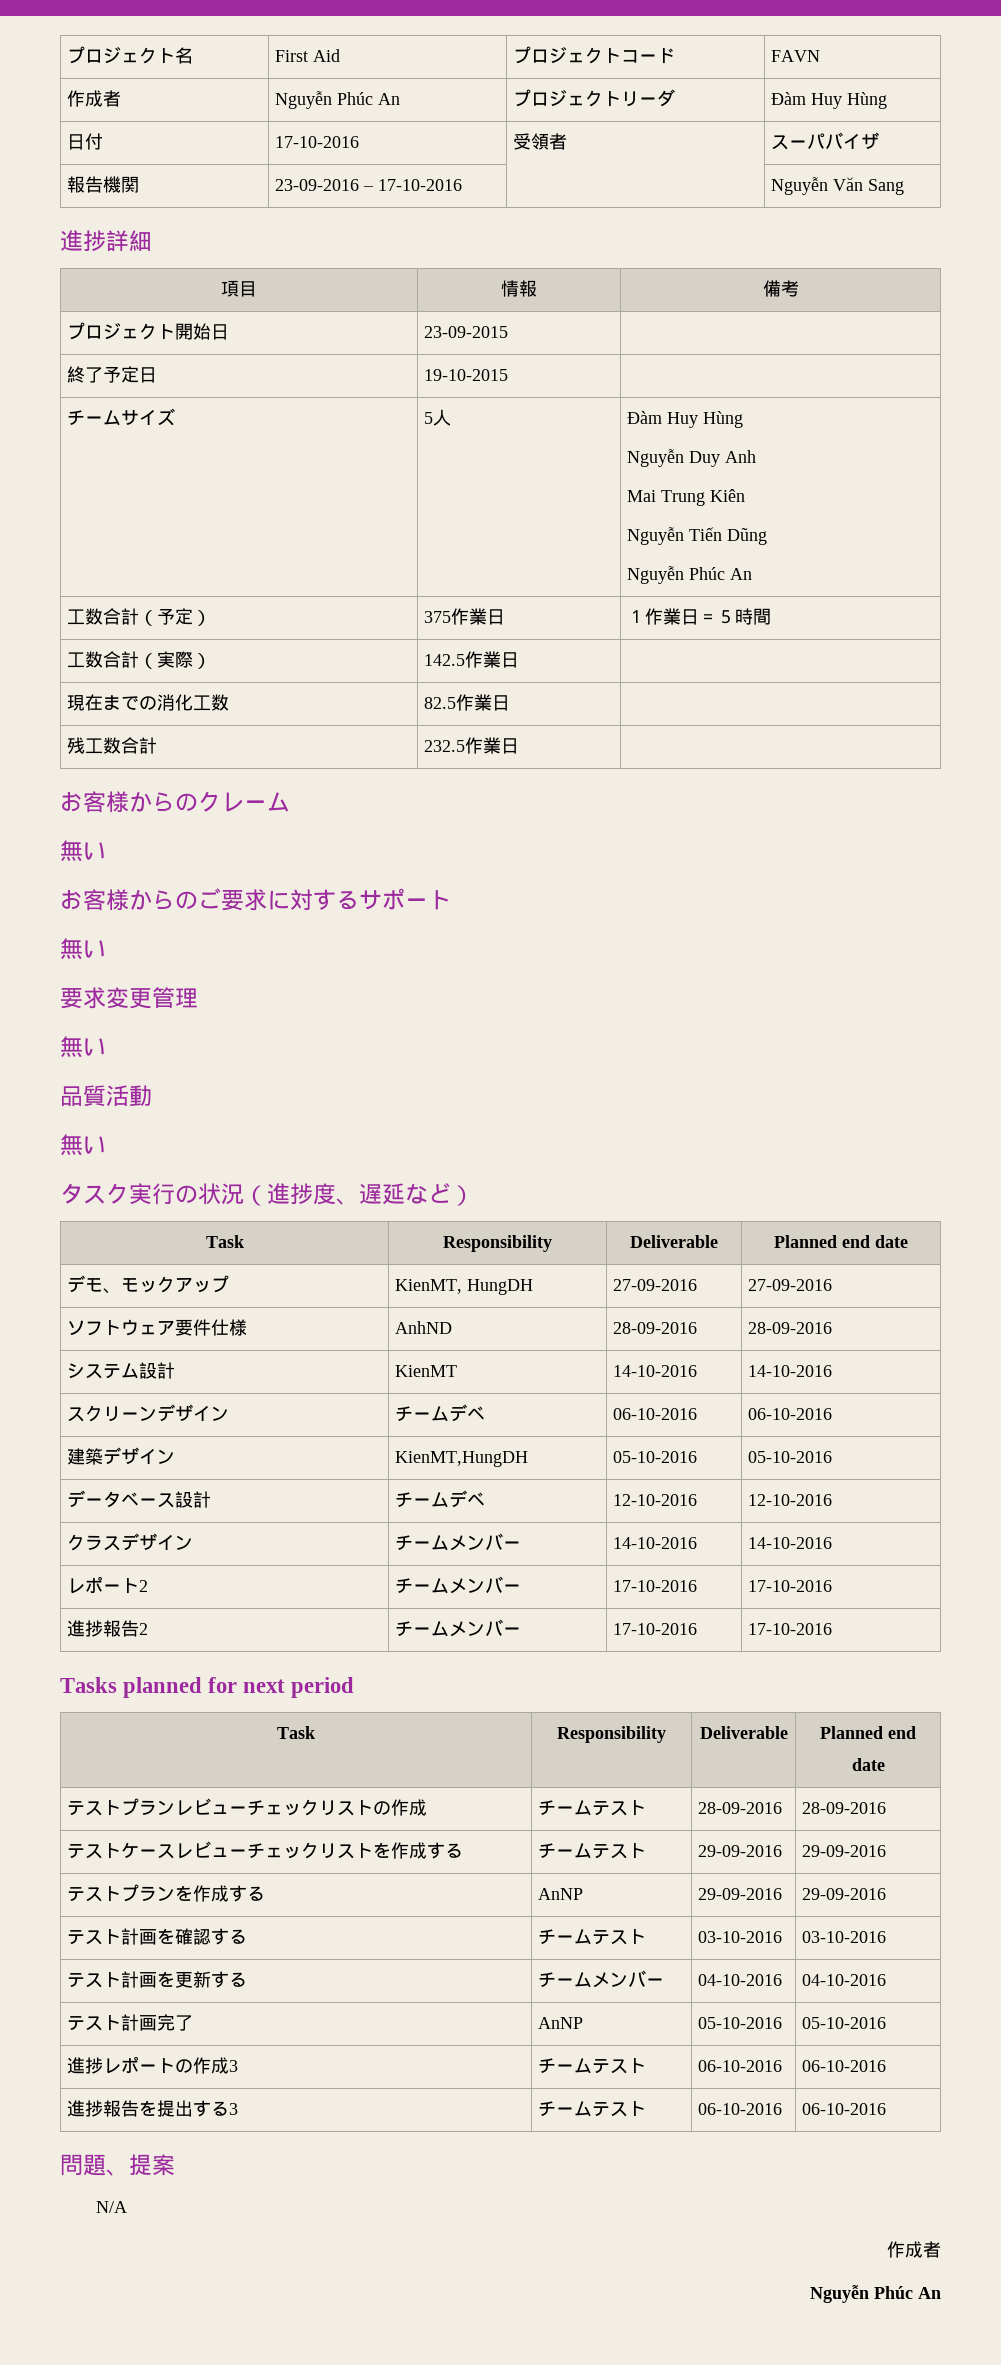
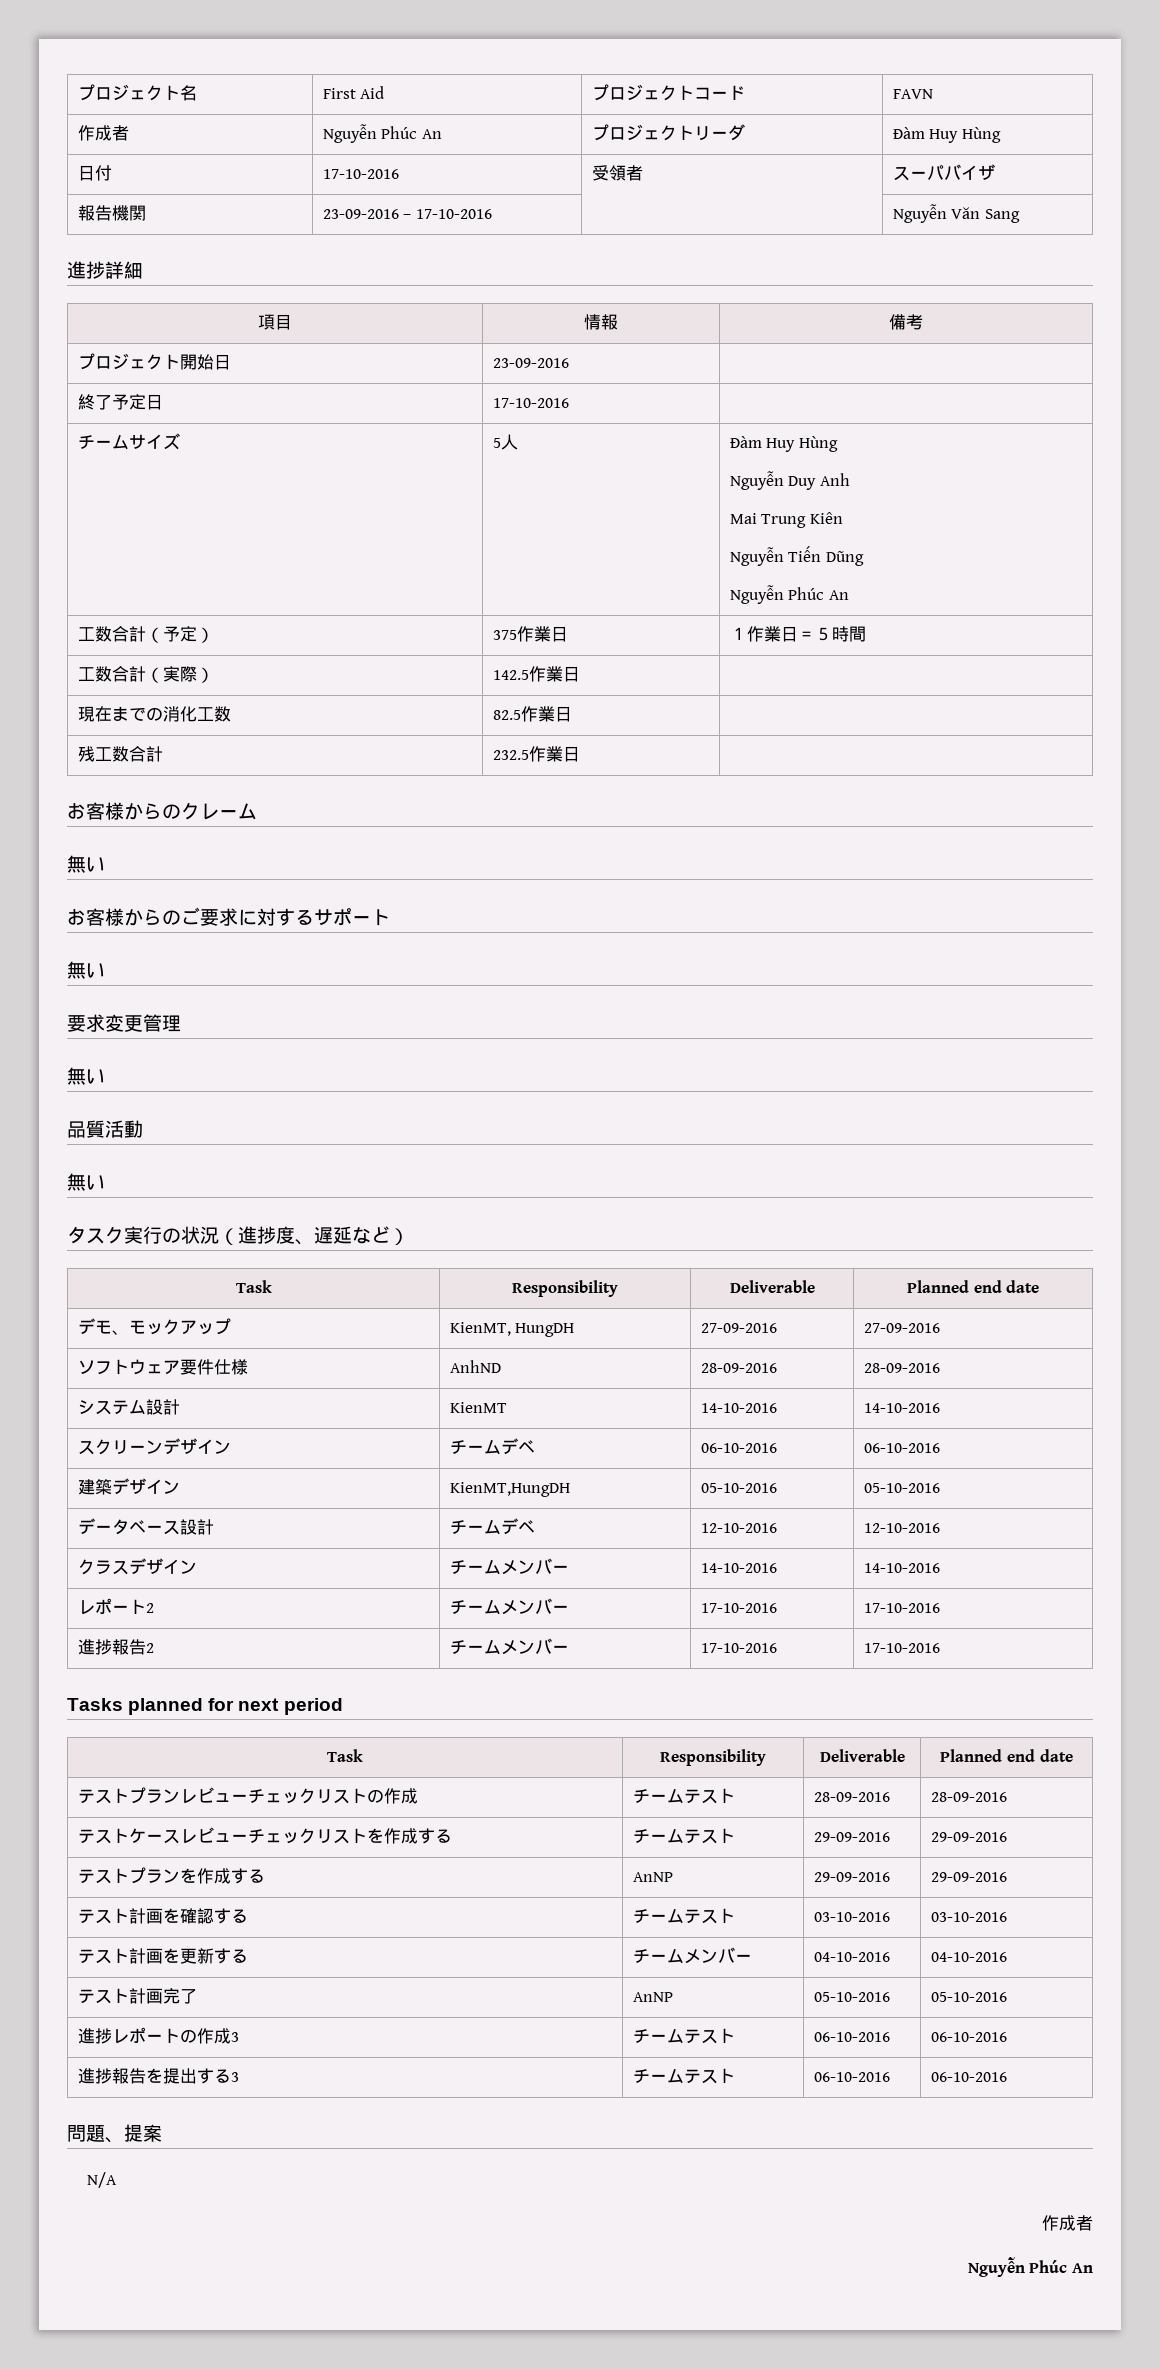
- プロジェクト開始日 | 23-09-2015 |
+ プロジェクト開始日 | 23-09-2016 |
- 終了予定日 | 19-10-2015 |
+ 終了予定日 | 17-10-2016 |

